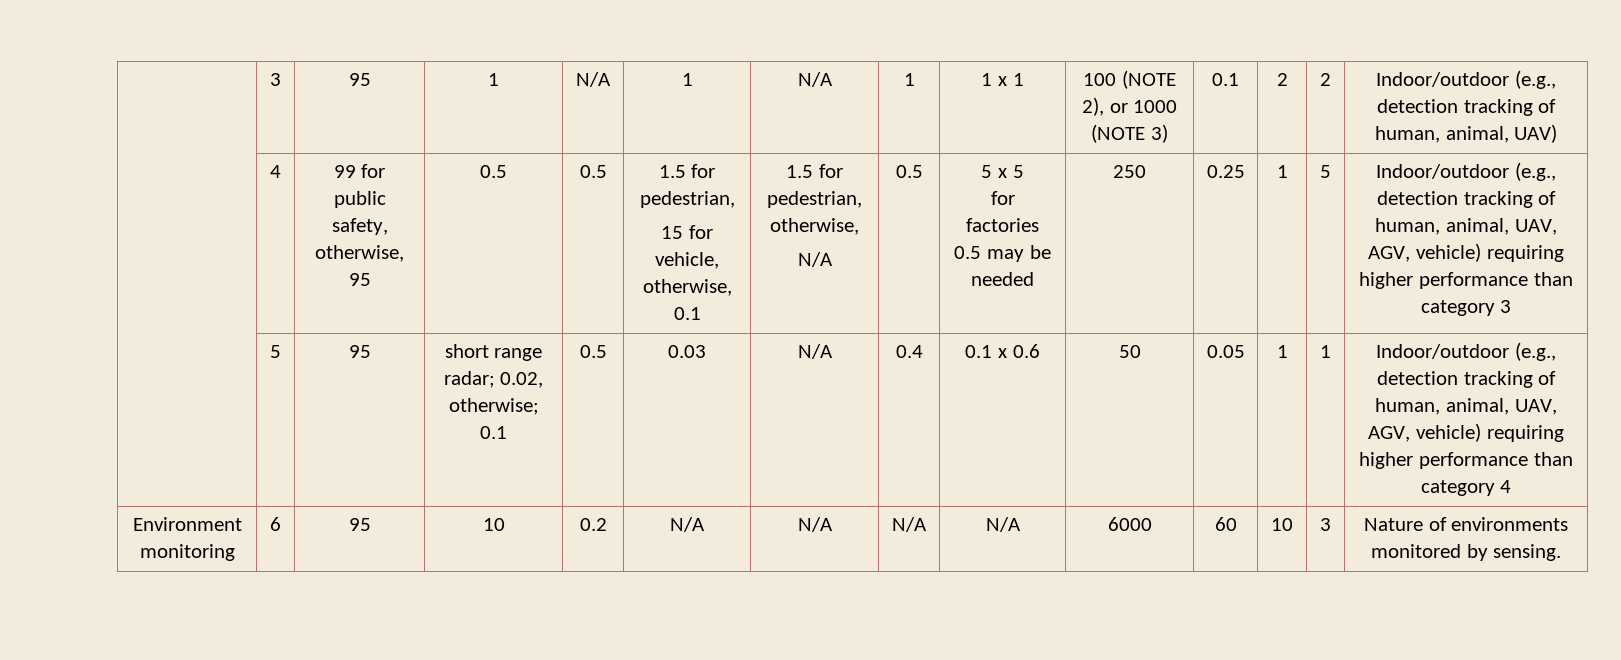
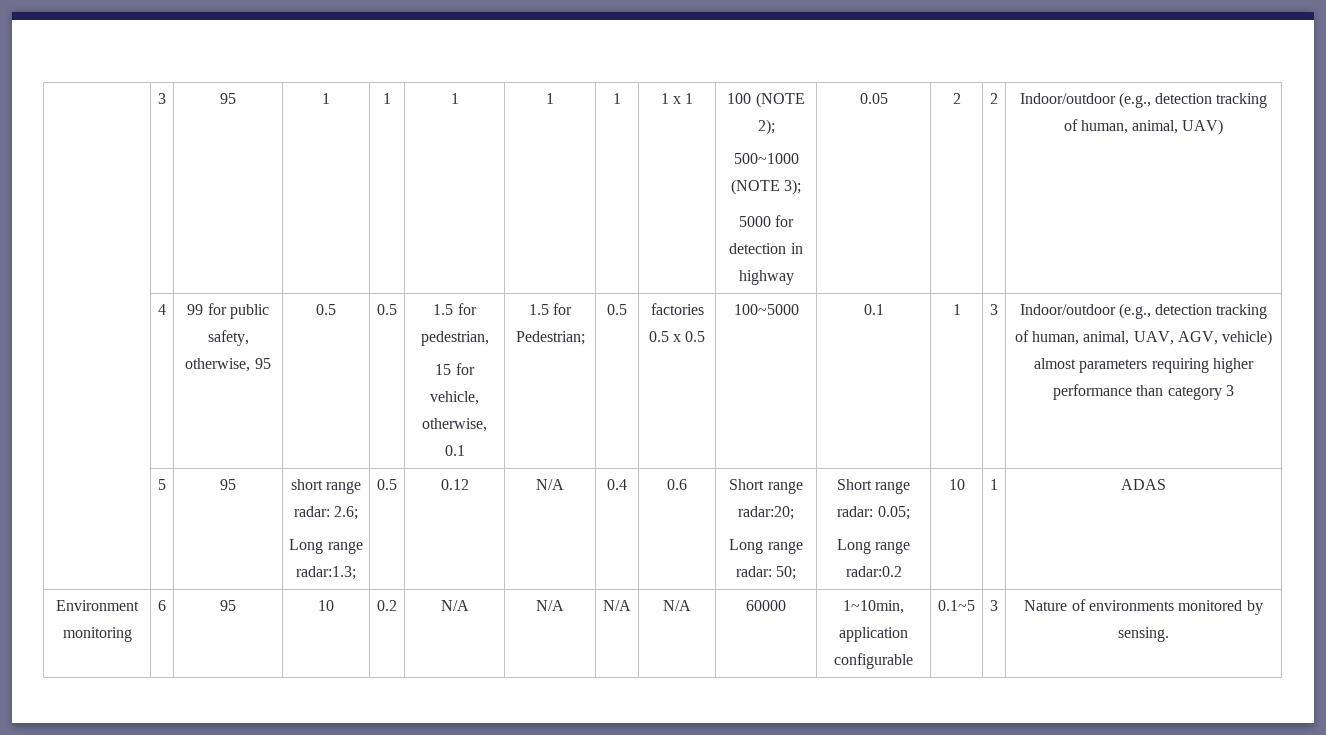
- | 3 | 95 | 1 | N/A | 1 | N/A | 1 | 1 x 1 | 100 (NOTE 2), or 1000 (NOTE 3) | 0.1 | 2 | 2 | Indoor/outdoor (e.g., detection tracking of human, animal, UAV)
+ | 3 | 95 | 1 | 1 | 1 | 1 | 1 | 1 x 1 | 100 (NOTE 2);
+ 500~1000 (NOTE 3);
+ 5000 for detection in highway | 0.05 | 2 | 2 | Indoor/outdoor (e.g., detection tracking of human, animal, UAV)
- 1.5 for pedestrian, otherwise,
- N/A | 0.5 | 5 x 5
- for factories 0.5 may be needed | 250 | 0.25 | 1 | 5
+ 1.5 for Pedestrian; | 0.5 | factories 0.5 x 0.5 | 100~5000 | 0.1 | 1 | 3
- Indoor/outdoor (e.g., detection tracking of human, animal, UAV, AGV, vehicle) requiring higher performance than category 3
+ Indoor/outdoor (e.g., detection tracking of human, animal, UAV, AGV, vehicle) almost parameters requiring higher performance than category 3
- | 5 | 95 | short range radar; 0.02, otherwise; 0.1 | 0.5 | 0.03 | N/A | 0.4 | 0.1 x 0.6 | 50 | 0.05 | 1 | 1 | Indoor/outdoor (e.g., detection tracking of human, animal, UAV, AGV, vehicle) requiring higher performance than category 4
+ | 5 | 95 | short range radar: 2.6;
+ Long range radar:1.3; | 0.5 | 0.12 | N/A | 0.4 | 0.6 | Short range radar:20;
+ Long range radar: 50; | Short range radar: 0.05;
+ Long range radar:0.2 | 10 | 1 | ADAS
- Environment monitoring | 6 | 95 | 10 | 0.2 | N/A | N/A | N/A | N/A | 6000 | 60 | 10 | 3 | Nature of environments monitored by sensing.
+ Environment monitoring | 6 | 95 | 10 | 0.2 | N/A | N/A | N/A | N/A | 60000 | 1~10min, application configurable | 0.1~5 | 3 | Nature of environments monitored by sensing.

